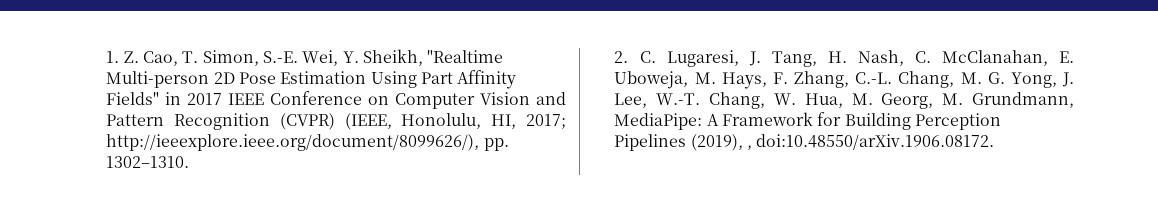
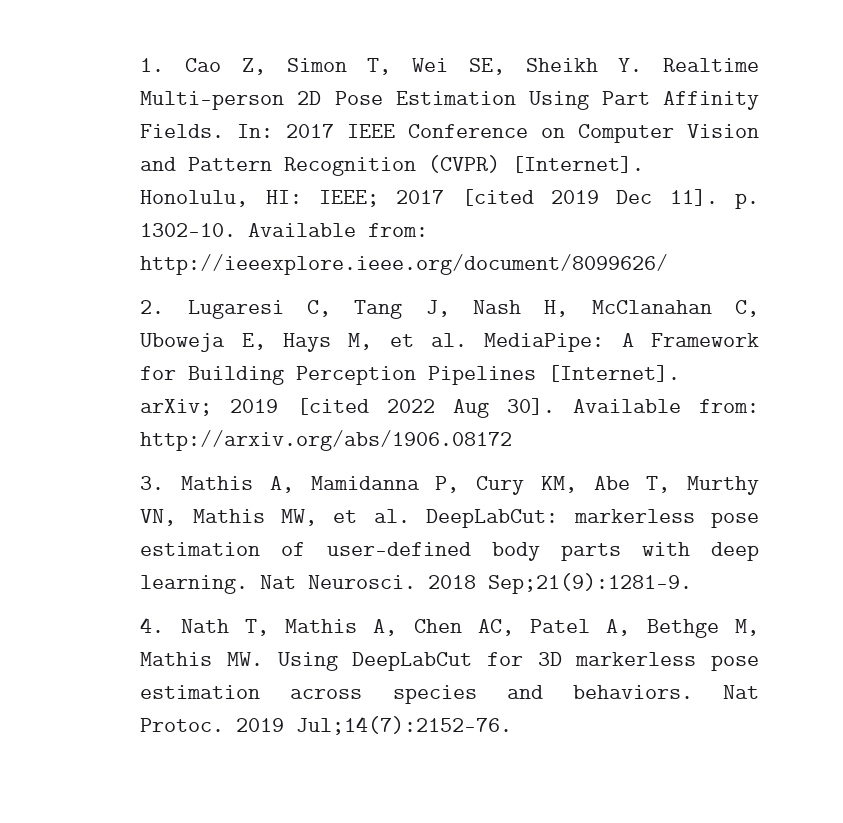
- 1. Z. Cao, T. Simon, S.-E. Wei, Y. Sheikh, "Realtime Multi-person 2D Pose Estimation Using Part Affinity Fields" in 2017 IEEE Conference on Computer Vision and Pattern Recognition (CVPR) (IEEE, Honolulu, HI, 2017; http://ieeexplore.ieee.org/document/8099626/), pp. 1302–1310.
- 2. C. Lugaresi, J. Tang, H. Nash, C. McClanahan, E. Uboweja, M. Hays, F. Zhang, C.-L. Chang, M. G. Yong, J. Lee, W.-T. Chang, W. Hua, M. Georg, M. Grundmann, MediaPipe: A Framework for Building Perception Pipelines (2019), , doi:10.48550/arXiv.1906.08172.
+ 1. Cao Z, Simon T, Wei SE, Sheikh Y. Realtime Multi-person 2D Pose Estimation Using Part Affinity Fields. In: 2017 IEEE Conference on Computer Vision and Pattern Recognition (CVPR) [Internet]. Honolulu, HI: IEEE; 2017 [cited 2019 Dec 11]. p. 1302–10. Available from: http://ieeexplore.ieee.org/document/8099626/
+ 2. Lugaresi C, Tang J, Nash H, McClanahan C, Uboweja E, Hays M, et al. MediaPipe: A Framework for Building Perception Pipelines [Internet]. arXiv; 2019 [cited 2022 Aug 30]. Available from: http://arxiv.org/abs/1906.08172
+ 3. Mathis A, Mamidanna P, Cury KM, Abe T, Murthy VN, Mathis MW, et al. DeepLabCut: markerless pose estimation of user-defined body parts with deep learning. Nat Neurosci. 2018 Sep;21(9):1281–9.
+ 4. Nath T, Mathis A, Chen AC, Patel A, Bethge M, Mathis MW. Using DeepLabCut for 3D markerless pose estimation across species and behaviors. Nat Protoc. 2019 Jul;14(7):2152–76.

